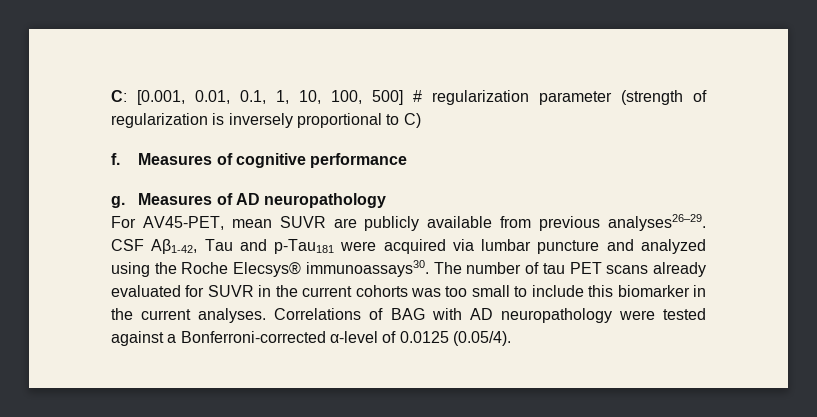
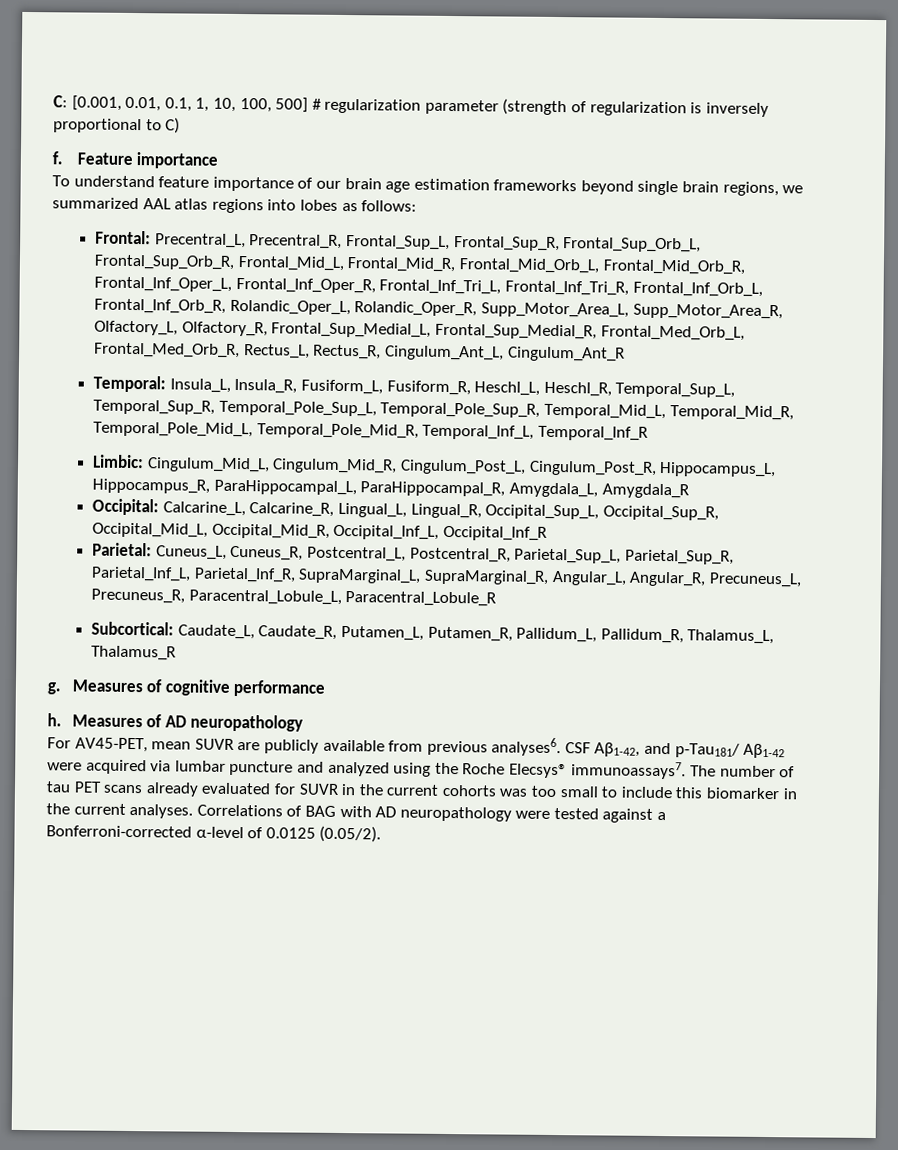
+ Feature importance
+ To understand feature importance of our brain age estimation frameworks beyond single brain regions, we summarized AAL atlas regions into lobes as follows:
+ Frontal: Precentral_L, Precentral_R, Frontal_Sup_L, Frontal_Sup_R, Frontal_Sup_Orb_L, Frontal_Sup_Orb_R, Frontal_Mid_L, Frontal_Mid_R, Frontal_Mid_Orb_L, Frontal_Mid_Orb_R, Frontal_Inf_Oper_L, Frontal_Inf_Oper_R, Frontal_Inf_Tri_L, Frontal_Inf_Tri_R, Frontal_Inf_Orb_L, Frontal_Inf_Orb_R, Rolandic_Oper_L, Rolandic_Oper_R, Supp_Motor_Area_L, Supp_Motor_Area_R, Olfactory_L, Olfactory_R, Frontal_Sup_Medial_L, Frontal_Sup_Medial_R, Frontal_Med_Orb_L, Frontal_Med_Orb_R, Rectus_L, Rectus_R, Cingulum_Ant_L, Cingulum_Ant_R
+ Temporal: Insula_L, Insula_R, Fusiform_L, Fusiform_R, Heschl_L, Heschl_R, Temporal_Sup_L, Temporal_Sup_R, Temporal_Pole_Sup_L, Temporal_Pole_Sup_R, Temporal_Mid_L, Temporal_Mid_R, Temporal_Pole_Mid_L, Temporal_Pole_Mid_R, Temporal_Inf_L, Temporal_Inf_R
+ Limbic: Cingulum_Mid_L, Cingulum_Mid_R, Cingulum_Post_L, Cingulum_Post_R, Hippocampus_L, Hippocampus_R, ParaHippocampal_L, ParaHippocampal_R, Amygdala_L, Amygdala_R
+ Occipital: Calcarine_L, Calcarine_R, Lingual_L, Lingual_R, Occipital_Sup_L, Occipital_Sup_R, Occipital_Mid_L, Occipital_Mid_R, Occipital_Inf_L, Occipital_Inf_R
+ Parietal: Cuneus_L, Cuneus_R, Postcentral_L, Postcentral_R, Parietal_Sup_L, Parietal_Sup_R, Parietal_Inf_L, Parietal_Inf_R, SupraMarginal_L, SupraMarginal_R, Angular_L, Angular_R, Precuneus_L, Precuneus_R, Paracentral_Lobule_L, Paracentral_Lobule_R
+ Subcortical: Caudate_L, Caudate_R, Putamen_L, Putamen_R, Pallidum_L, Pallidum_R, Thalamus_L, Thalamus_R
+ g.
- g.
+ h.
- For AV45-PET, mean SUVR are publicly available from previous analyses26–29.
+ For AV45-PET, mean SUVR are publicly available from previous analyses6.
- CSF Aβ1-42, Tau and p-Tau181 were acquired via lumbar puncture and analyzed using the Roche Elecsys® immunoassays30.
+ CSF Aβ1-42, and p-Tau181/ Aβ1-42 were acquired via lumbar puncture and analyzed using the Roche Elecsys® immunoassays7.
- Correlations of BAG with AD neuropathology were tested against a Bonferroni-corrected α-level of 0.0125 (0.05/4).
+ Correlations of BAG with AD neuropathology were tested against a Bonferroni-corrected α-level of 0.0125 (0.05/2).

